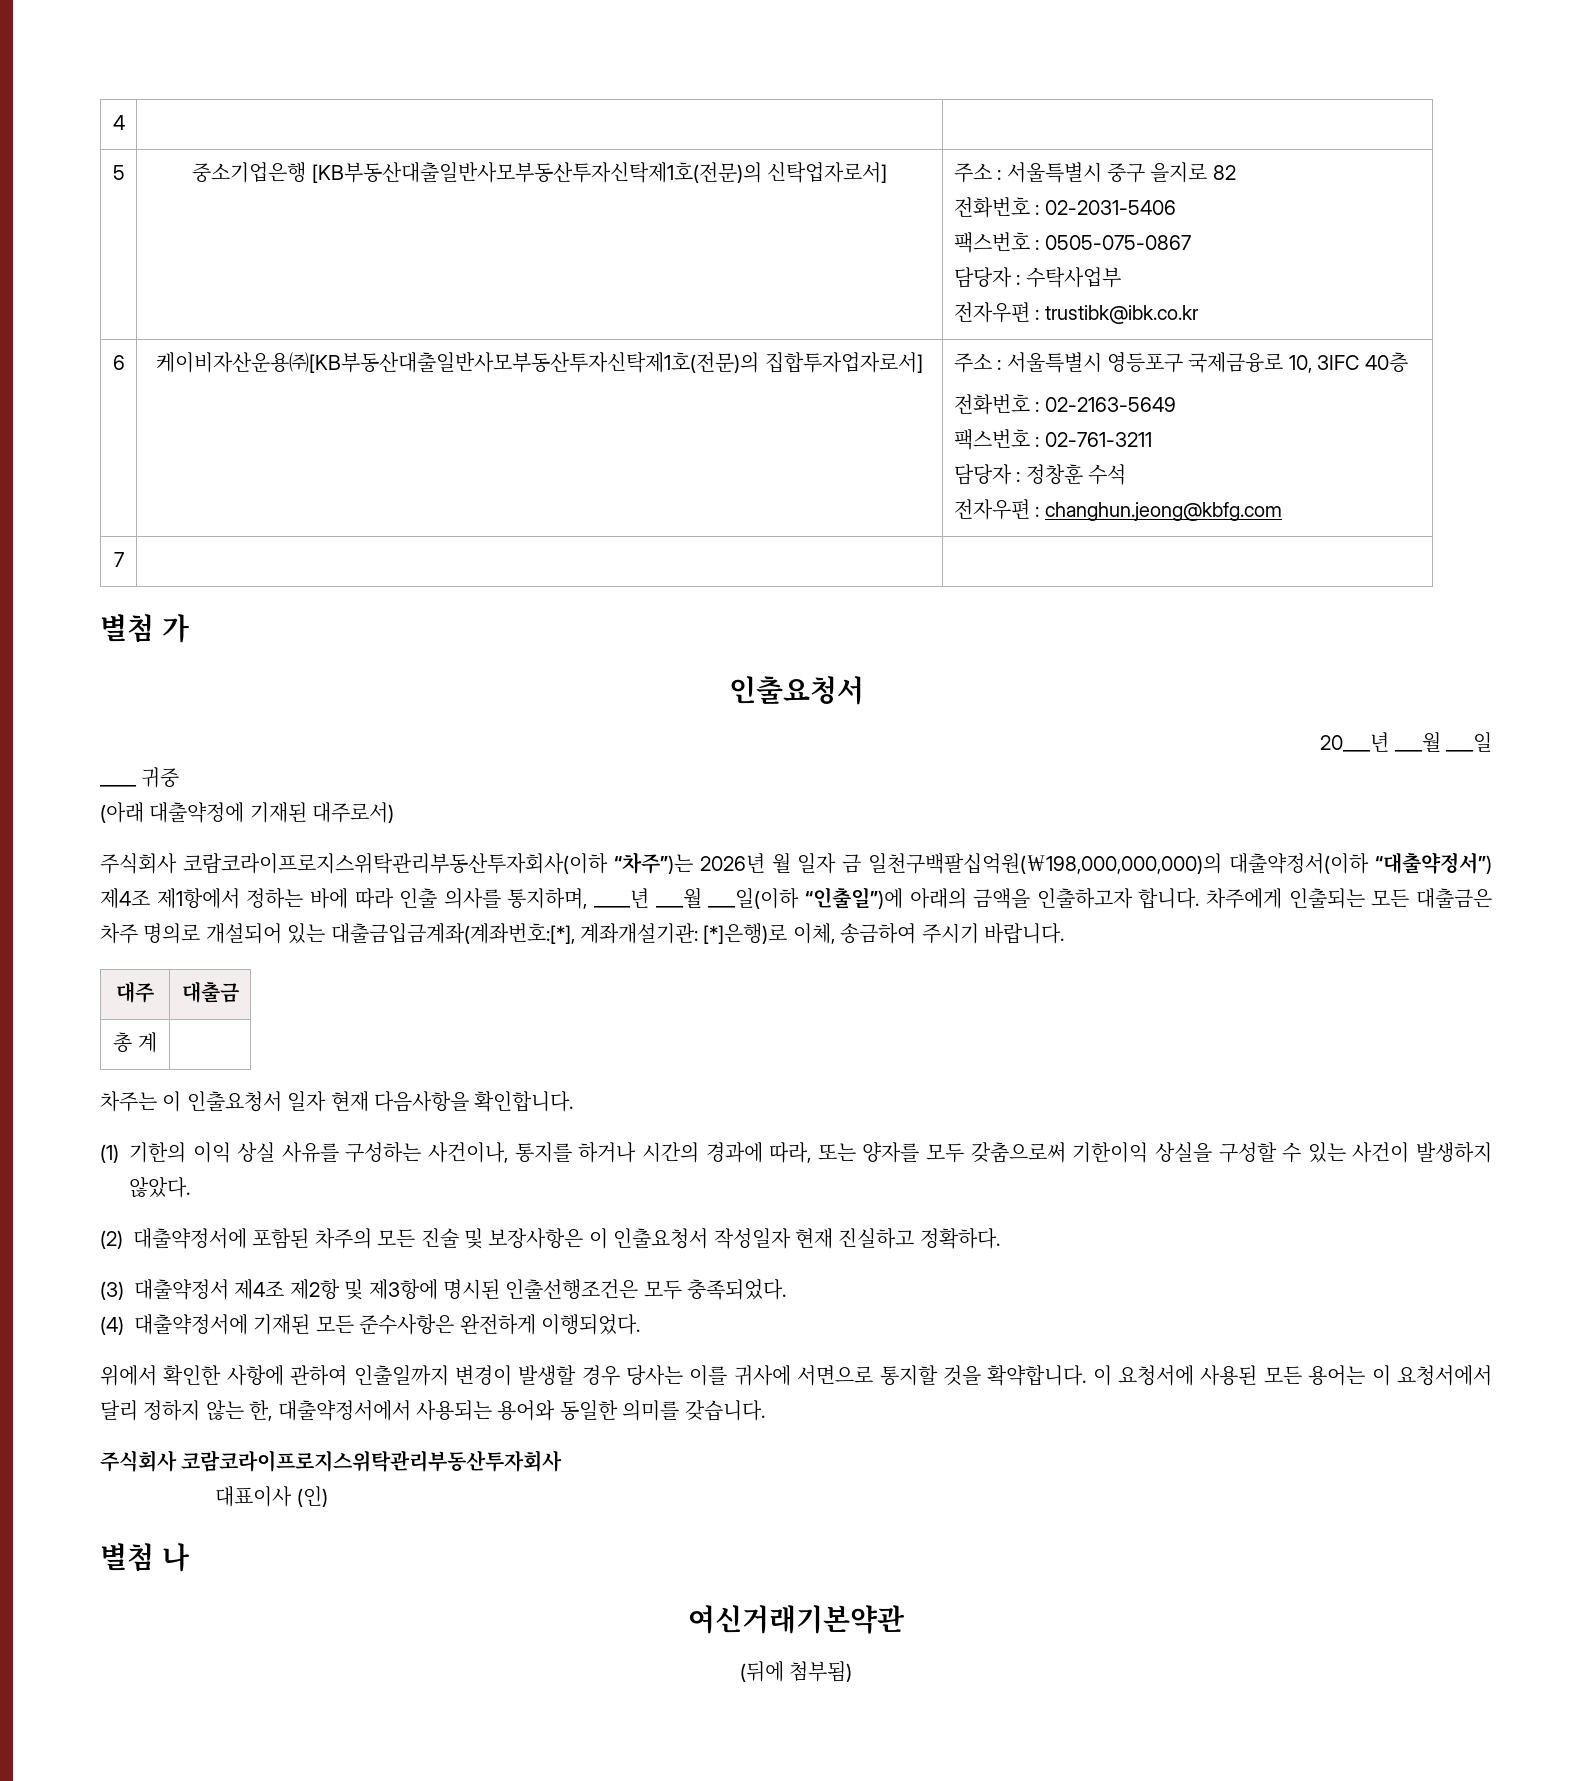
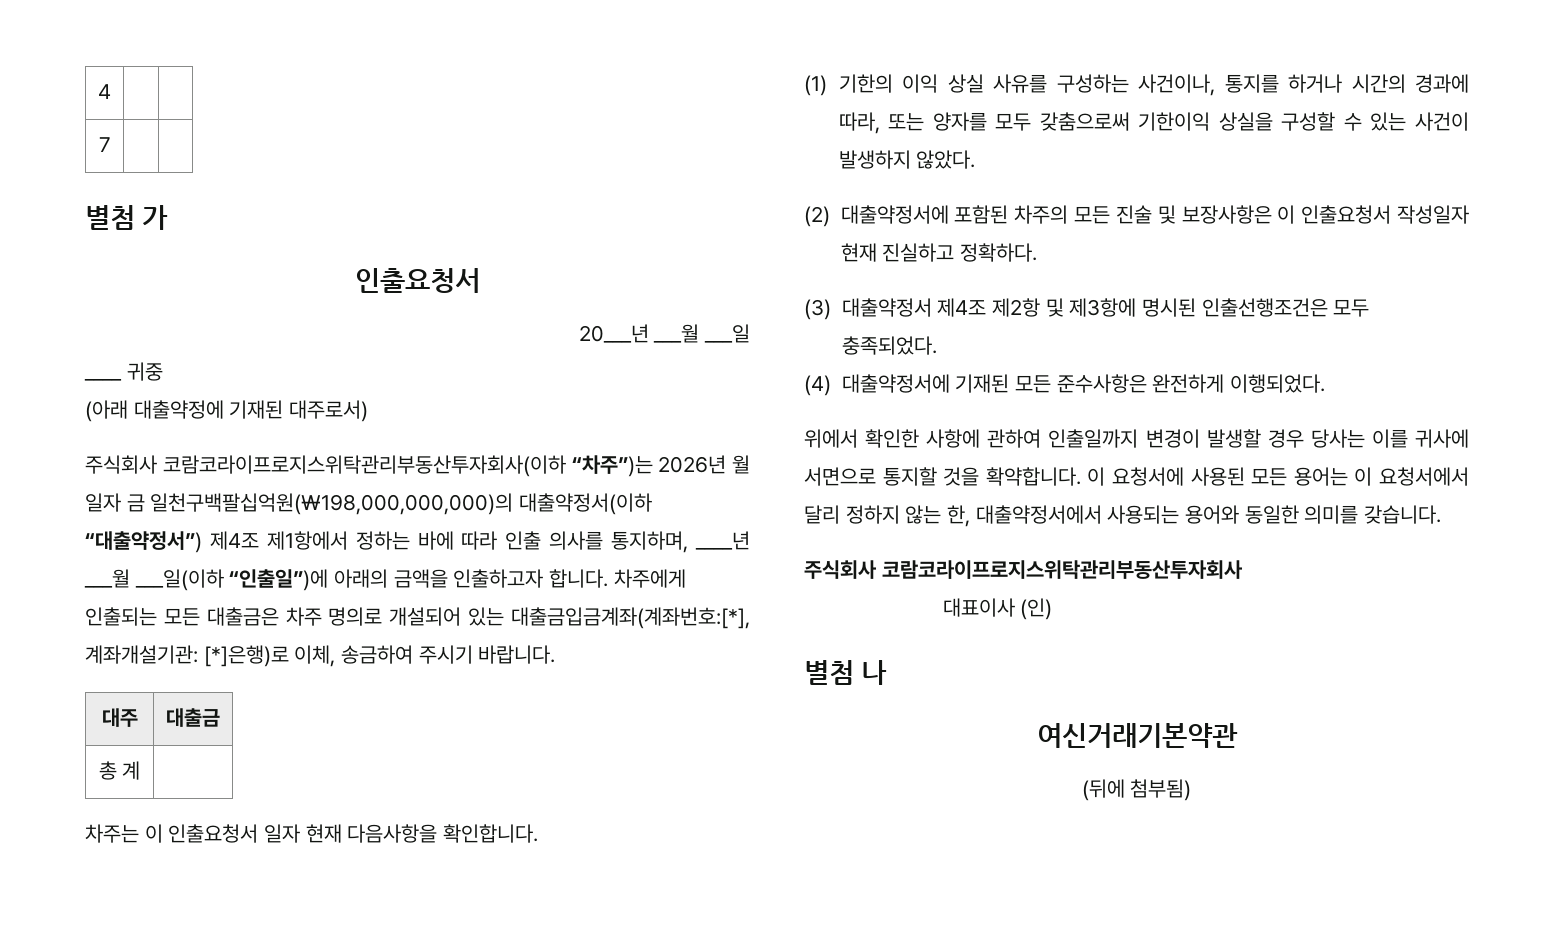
- 5 | 중소기업은행 [KB부동산대출일반사모부동산투자신탁제1호(전문)의 신탁업자로서] | 주소 : 서울특별시 중구 을지로 82
- 전화번호 : 02-2031-5406
- 팩스번호 : 0505-075-0867
- 담당자 : 수탁사업부
- 전자우편 : trustibk@ibk.co.kr
- 6 | 케이비자산운용㈜[KB부동산대출일반사모부동산투자신탁제1호(전문)의 집합투자업자로서] | 주소 : 서울특별시 영등포구 국제금융로 10, 3IFC 40층
- 전화번호 : 02-2163-5649
- 팩스번호 : 02-761-3211
- 담당자 : 정창훈 수석
- 전자우편 : changhun.jeong@kbfg.com

